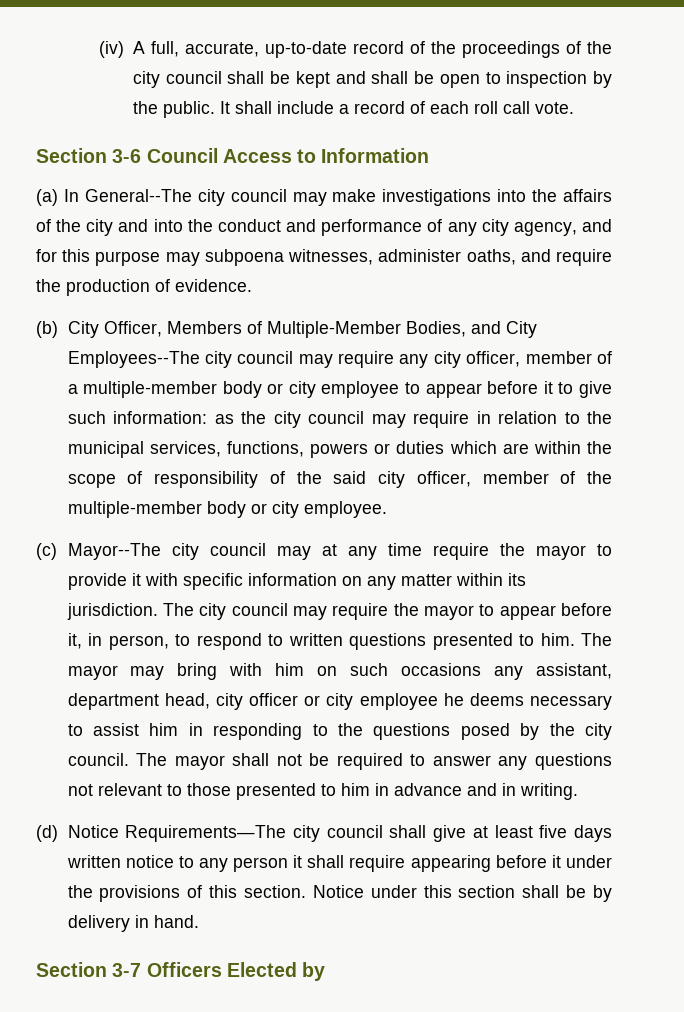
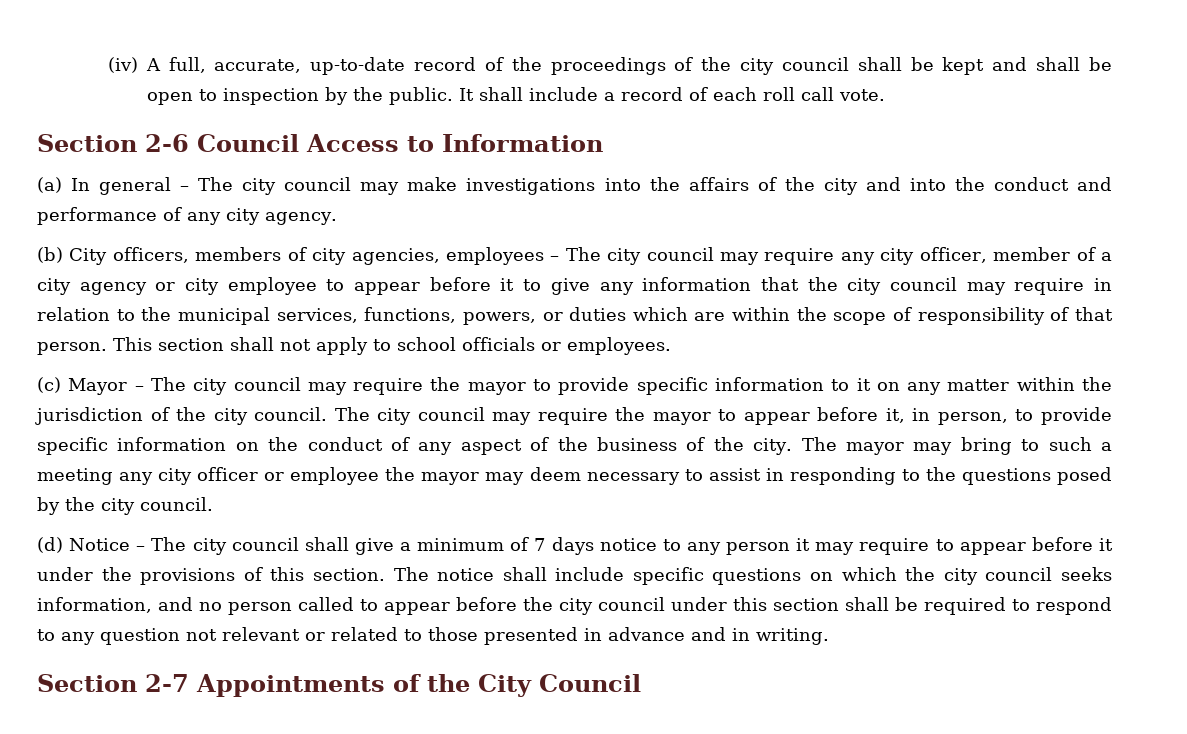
- Section 3-6 Council Access to Information
+ Section 2-6 Council Access to Information
- (a) In General--The city council may make investigations into the affairs of the city and into the conduct and performance of any city agency, and for this purpose may subpoena witnesses, administer oaths, and require the production of evidence.
- (b) City Officer, Members of Multiple-Member Bodies, and City Employees--The city council may require any city officer, member of a multiple-member body or city employee to appear before it to give such information: as the city council may require in relation to the municipal services, functions, powers or duties which are within the scope of responsibility of the said city officer, member of the multiple-member body or city employee.
- (c) Mayor--The city council may at any time require the mayor to provide it with specific information on any matter within its jurisdiction.
+ (a) In general – The city council may make investigations into the affairs of the city and into the conduct and performance of any city agency.
+ (b) City officers, members of city agencies, employees – The city council may require any city officer, member of a city agency or city employee to appear before it to give any information that the city council may require in relation to the municipal services, functions, powers, or duties which are within the scope of responsibility of that person. This section shall not apply to school officials or employees.
+ (c) Mayor – The city council may require the mayor to provide specific information to it on any matter within the jurisdiction of the city council.
- The city council may require the mayor to appear before it, in person, to respond to written questions presented to him. The mayor may bring with him on such occasions any assistant, department head, city officer or city employee he deems necessary to assist him in responding to the questions posed by the city council. The mayor shall not be required to answer any questions not relevant to those presented to him in advance and in writing.
- (d) Notice Requirements—The city council shall give at least five days written notice to any person it shall require appearing before it under the provisions of this section.
+ The city council may require the mayor to appear before it, in person, to provide specific information on the conduct of any aspect of the business of the city. The mayor may bring to such a meeting any city officer or employee the mayor may deem necessary to assist in responding to the questions posed by the city council.
+ (d) Notice – The city council shall give a minimum of 7 days notice to any person it may require to appear before it under the provisions of this section.
- Notice under this section shall be by delivery in hand.
- Section 3-7 Officers Elected by
+ The notice shall include specific questions on which the city council seeks information, and no person called to appear before the city council under this section shall be required to respond to any question not relevant or related to those presented in advance and in writing.
+ Section 2-7 Appointments of the City Council

